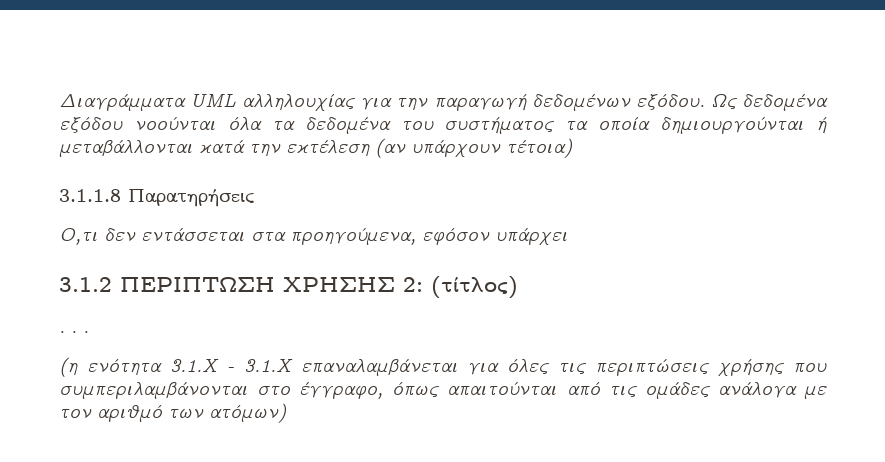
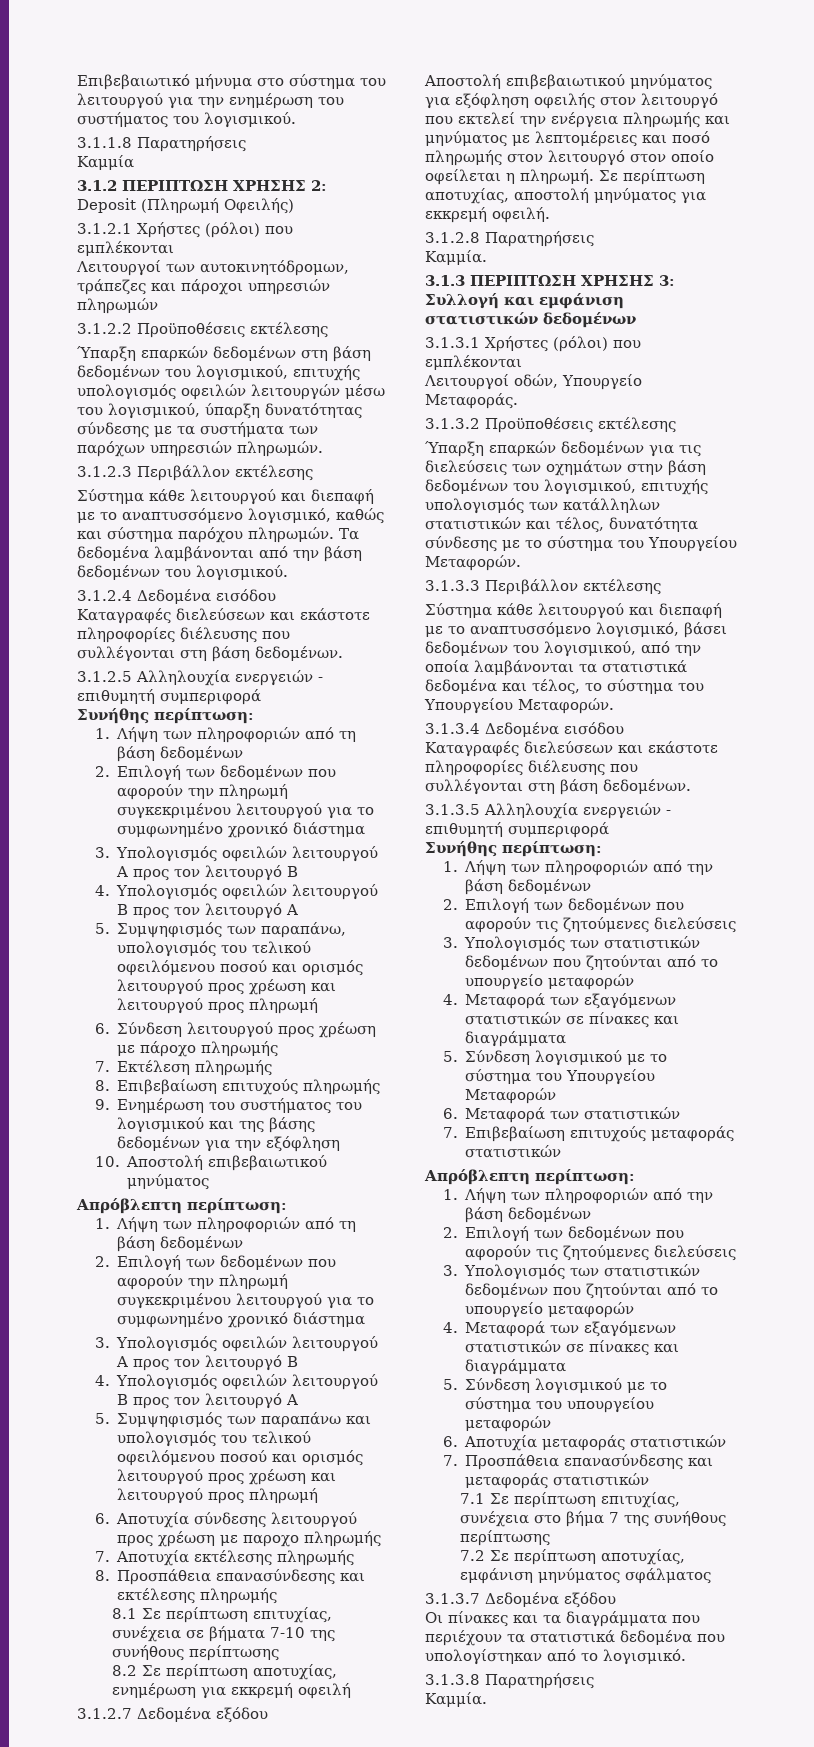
- Διαγράμματα UML αλληλουχίας για την παραγωγή δεδομένων εξόδου. Ως δεδομένα εξόδου νοούνται όλα τα δεδομένα του συστήματος τα οποία δημιουργούνται ή μεταβάλλονται κατά την εκτέλεση (αν υπάρχουν τέτοια)
+ Επιβεβαιωτικό μήνυμα στο σύστημα του λειτουργού για την ενημέρωση του συστήματος του λογισμικού.
  3.1.1.8 Παρατηρήσεις
- Ο,τι δεν εντάσσεται στα προηγούμενα, εφόσον υπάρχει
- 3.1.2 ΠΕΡΙΠΤΩΣΗ ΧΡΗΣΗΣ 2: (τίτλος)
- . . .
- (η ενότητα 3.1.Χ - 3.1.Χ επαναλαμβάνεται για όλες τις περιπτώσεις χρήσης που συμπεριλαμβάνονται στο έγγραφο, όπως απαιτούνται από τις ομάδες ανάλογα με τον αριθμό των ατόμων)
+ Καμμία
+ 3.1.2 ΠΕΡΙΠΤΩΣΗ ΧΡΗΣΗΣ 2: Deposit (Πληρωμή Οφειλής)
+ 3.1.2.1 Χρήστες (ρόλοι) που εμπλέκονται
+ Λειτουργοί των αυτοκινητόδρομων, τράπεζες και πάροχοι υπηρεσιών πληρωμών
+ 3.1.2.2 Προϋποθέσεις εκτέλεσης
+ Ύπαρξη επαρκών δεδομένων στη βάση δεδομένων του λογισμικού, επιτυχής υπολογισμός οφειλών λειτουργών μέσω του λογισμικού, ύπαρξη δυνατότητας σύνδεσης με τα συστήματα των παρόχων υπηρεσιών πληρωμών.
+ 3.1.2.3 Περιβάλλον εκτέλεσης
+ Σύστημα κάθε λειτουργού και διεπαφή με το αναπτυσσόμενο λογισμικό, καθώς και σύστημα παρόχου πληρωμών. Τα δεδομένα λαμβάνονται από την βάση δεδομένων του λογισμικού.
+ 3.1.2.4 Δεδομένα εισόδου
+ Καταγραφές διελεύσεων και εκάστοτε πληροφορίες διέλευσης που συλλέγονται στη βάση δεδομένων.
+ 3.1.2.5 Αλληλουχία ενεργειών - επιθυμητή συμπεριφορά
+ Συνήθης περίπτωση:
+ 1. Λήψη των πληροφοριών από τη βάση δεδομένων
+ 2. Επιλογή των δεδομένων που αφορούν την πληρωμή συγκεκριμένου λειτουργού για το συμφωνημένο χρονικό διάστημα
+ 3. Υπολογισμός οφειλών λειτουργού Α προς τον λειτουργό Β
+ 4. Υπολογισμός οφειλών λειτουργού Β προς τον λειτουργό Α
+ 5. Συμψηφισμός των παραπάνω, υπολογισμός του τελικού οφειλόμενου ποσού και ορισμός λειτουργού προς χρέωση και λειτουργού προς πληρωμή
+ 6. Σύνδεση λειτουργού προς χρέωση με πάροχο πληρωμής
+ 7. Εκτέλεση πληρωμής
+ 8. Επιβεβαίωση επιτυχούς πληρωμής
+ 9. Ενημέρωση του συστήματος του λογισμικού και της βάσης δεδομένων για την εξόφληση
+ 10. Αποστολή επιβεβαιωτικού μηνύματος
+ Απρόβλεπτη περίπτωση:
+ 1. Λήψη των πληροφοριών από τη βάση δεδομένων
+ 2. Επιλογή των δεδομένων που αφορούν την πληρωμή συγκεκριμένου λειτουργού για το συμφωνημένο χρονικό διάστημα
+ 3. Υπολογισμός οφειλών λειτουργού Α προς τον λειτουργό Β
+ 4. Υπολογισμός οφειλών λειτουργού Β προς τον λειτουργό Α
+ 5. Συμψηφισμός των παραπάνω και υπολογισμός του τελικού οφειλόμενου ποσού και ορισμός λειτουργού προς χρέωση και λειτουργού προς πληρωμή
+ 6. Αποτυχία σύνδεσης λειτουργού προς χρέωση με παροχο πληρωμής
+ 7. Αποτυχία εκτέλεσης πληρωμής
+ 8. Προσπάθεια επανασύνδεσης και εκτέλεσης πληρωμής
+ 8.1 Σε περίπτωση επιτυχίας, συνέχεια σε βήματα 7-10 της συνήθους περίπτωσης
+ 8.2 Σε περίπτωση αποτυχίας, ενημέρωση για εκκρεμή οφειλή
+ 3.1.2.7 Δεδομένα εξόδου
+ Αποστολή επιβεβαιωτικού μηνύματος για εξόφληση οφειλής στον λειτουργό που εκτελεί την ενέργεια πληρωμής και μηνύματος με λεπτομέρειες και ποσό πληρωμής στον λειτουργό στον οποίο οφείλεται η πληρωμή. Σε περίπτωση αποτυχίας, αποστολή μηνύματος για εκκρεμή οφειλή.
+ 3.1.2.8 Παρατηρήσεις
+ Καμμία.
+ 3.1.3 ΠΕΡΙΠΤΩΣΗ ΧΡΗΣΗΣ 3: Συλλογή και εμφάνιση στατιστικών δεδομένων
+ 3.1.3.1 Χρήστες (ρόλοι) που εμπλέκονται
+ Λειτουργοί οδών, Υπουργείο Μεταφοράς.
+ 3.1.3.2 Προϋποθέσεις εκτέλεσης
+ Ύπαρξη επαρκών δεδομένων για τις διελεύσεις των οχημάτων στην βάση δεδομένων του λογισμικού, επιτυχής υπολογισμός των κατάλληλων στατιστικών και τέλος, δυνατότητα σύνδεσης με το σύστημα του Υπουργείου Μεταφορών.
+ 3.1.3.3 Περιβάλλον εκτέλεσης
+ Σύστημα κάθε λειτουργού και διεπαφή με το αναπτυσσόμενο λογισμικό, βάσει δεδομένων του λογισμικού, από την οποία λαμβάνονται τα στατιστικά δεδομένα και τέλος, το σύστημα του Υπουργείου Μεταφορών.
+ 3.1.3.4 Δεδομένα εισόδου
+ Καταγραφές διελεύσεων και εκάστοτε πληροφορίες διέλευσης που συλλέγονται στη βάση δεδομένων.
+ 3.1.3.5 Αλληλουχία ενεργειών - επιθυμητή συμπεριφορά
+ Συνήθης περίπτωση:
+ 1. Λήψη των πληροφοριών από την βάση δεδομένων
+ 2. Επιλογή των δεδομένων που αφορούν τις ζητούμενες διελεύσεις
+ 3. Υπολογισμός των στατιστικών δεδομένων που ζητούνται από το υπουργείο μεταφορών
+ 4. Μεταφορά των εξαγόμενων στατιστικών σε πίνακες και διαγράμματα
+ 5. Σύνδεση λογισμικού με το σύστημα του Υπουργείου Μεταφορών
+ 6. Μεταφορά των στατιστικών
+ 7. Επιβεβαίωση επιτυχούς μεταφοράς στατιστικών
+ Απρόβλεπτη περίπτωση:
+ 1. Λήψη των πληροφοριών από την βάση δεδομένων
+ 2. Επιλογή των δεδομένων που αφορούν τις ζητούμενες διελεύσεις
+ 3. Υπολογισμός των στατιστικών δεδομένων που ζητούνται από το υπουργείο μεταφορών
+ 4. Μεταφορά των εξαγόμενων στατιστικών σε πίνακες και διαγράμματα
+ 5. Σύνδεση λογισμικού με το σύστημα του υπουργείου μεταφορών
+ 6. Αποτυχία μεταφοράς στατιστικών
+ 7. Προσπάθεια επανασύνδεσης και μεταφοράς στατιστικών
+ 7.1 Σε περίπτωση επιτυχίας, συνέχεια στο βήμα 7 της συνήθους περίπτωσης
+ 7.2 Σε περίπτωση αποτυχίας, εμφάνιση μηνύματος σφάλματος
+ 3.1.3.7 Δεδομένα εξόδου
+ Οι πίνακες και τα διαγράμματα που περιέχουν τα στατιστικά δεδομένα που υπολογίστηκαν από το λογισμικό.
+ 3.1.3.8 Παρατηρήσεις
+ Καμμία.

